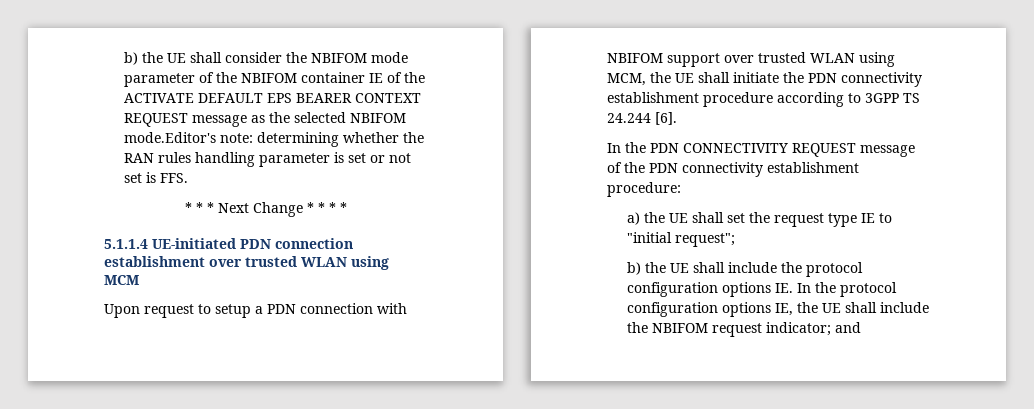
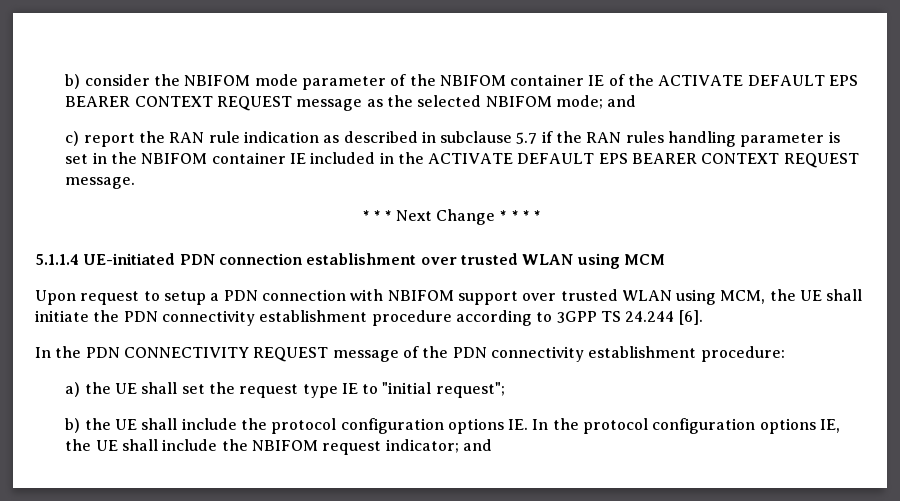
- b) the UE shall consider the NBIFOM mode parameter of the NBIFOM container IE of the ACTIVATE DEFAULT EPS BEARER CONTEXT REQUEST message as the selected NBIFOM mode.Editor's note: determining whether the RAN rules handling parameter is set or not set is FFS.
+ b) consider the NBIFOM mode parameter of the NBIFOM container IE of the ACTIVATE DEFAULT EPS BEARER CONTEXT REQUEST message as the selected NBIFOM mode; and
+ c) report the RAN rule indication as described in subclause 5.7 if the RAN rules handling parameter is set in the NBIFOM container IE included in the ACTIVATE DEFAULT EPS BEARER CONTEXT REQUEST message.

